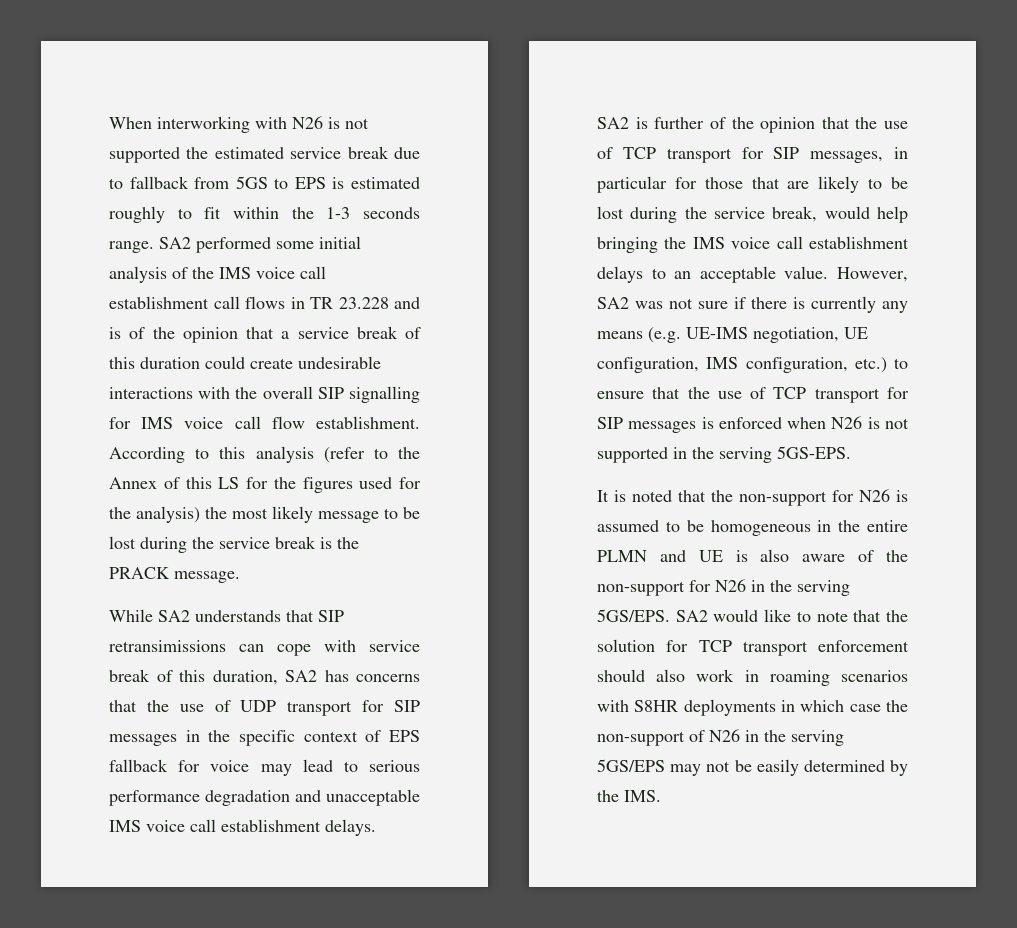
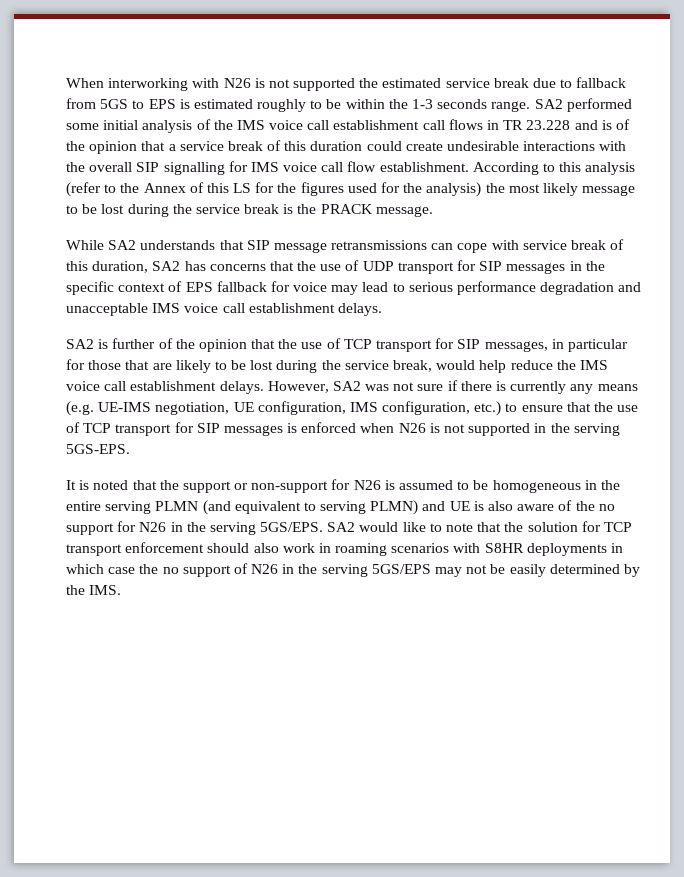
- When interworking with N26 is not supported the estimated service break due to fallback from 5GS to EPS is estimated roughly to fit within the 1-3 seconds range.
+ When interworking with N26 is not supported the estimated service break due to fallback from 5GS to EPS is estimated roughly to be within the 1-3 seconds range.
- While SA2 understands that SIP retransimissions can cope with service break of this duration, SA2 has concerns that the use of UDP transport for SIP messages in the specific context of EPS fallback for voice may lead to serious performance degradation and unacceptable IMS voice call establishment delays.
+ While SA2 understands that SIP message retransmissions can cope with service break of this duration, SA2 has concerns that the use of UDP transport for SIP messages in the specific context of EPS fallback for voice may lead to serious performance degradation and unacceptable IMS voice call establishment delays.
- SA2 is further of the opinion that the use of TCP transport for SIP messages, in particular for those that are likely to be lost during the service break, would help bringing the IMS voice call establishment delays to an acceptable value.
+ SA2 is further of the opinion that the use of TCP transport for SIP messages, in particular for those that are likely to be lost during the service break, would help reduce the IMS voice call establishment delays.
- It is noted that the non-support for N26 is assumed to be homogeneous in the entire PLMN and UE is also aware of the non-support for N26 in the serving 5GS/EPS.
+ It is noted that the support or non-support for N26 is assumed to be homogeneous in the entire serving PLMN (and equivalent to serving PLMN) and UE is also aware of the no support for N26 in the serving 5GS/EPS.
- SA2 would like to note that the solution for TCP transport enforcement should also work in roaming scenarios with S8HR deployments in which case the non-support of N26 in the serving 5GS/EPS may not be easily determined by the IMS.
+ SA2 would like to note that the solution for TCP transport enforcement should also work in roaming scenarios with S8HR deployments in which case the no support of N26 in the serving 5GS/EPS may not be easily determined by the IMS.

